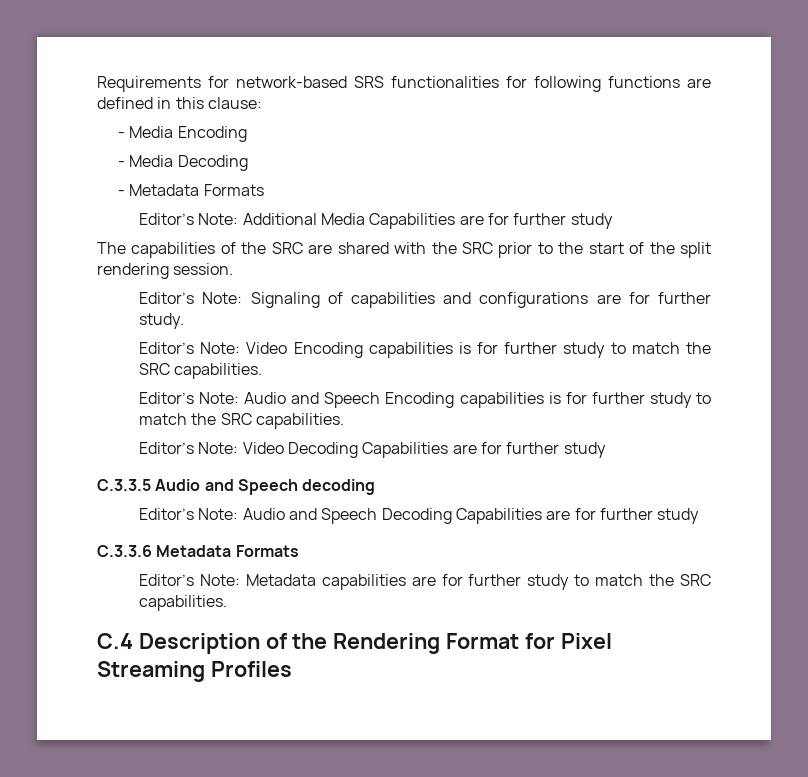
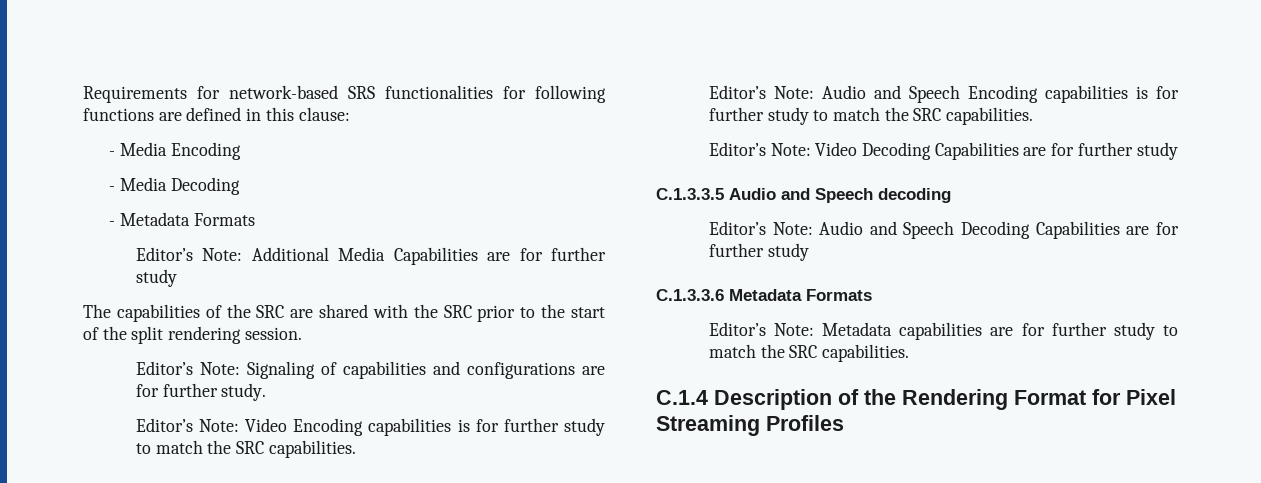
- C.3.3.5 Audio and Speech decoding
+ C.1.3.3.5 Audio and Speech decoding
- C.3.3.6 Metadata Formats
+ C.1.3.3.6 Metadata Formats
- C.4 Description of the Rendering Format for Pixel Streaming Profiles
+ C.1.4 Description of the Rendering Format for Pixel Streaming Profiles

